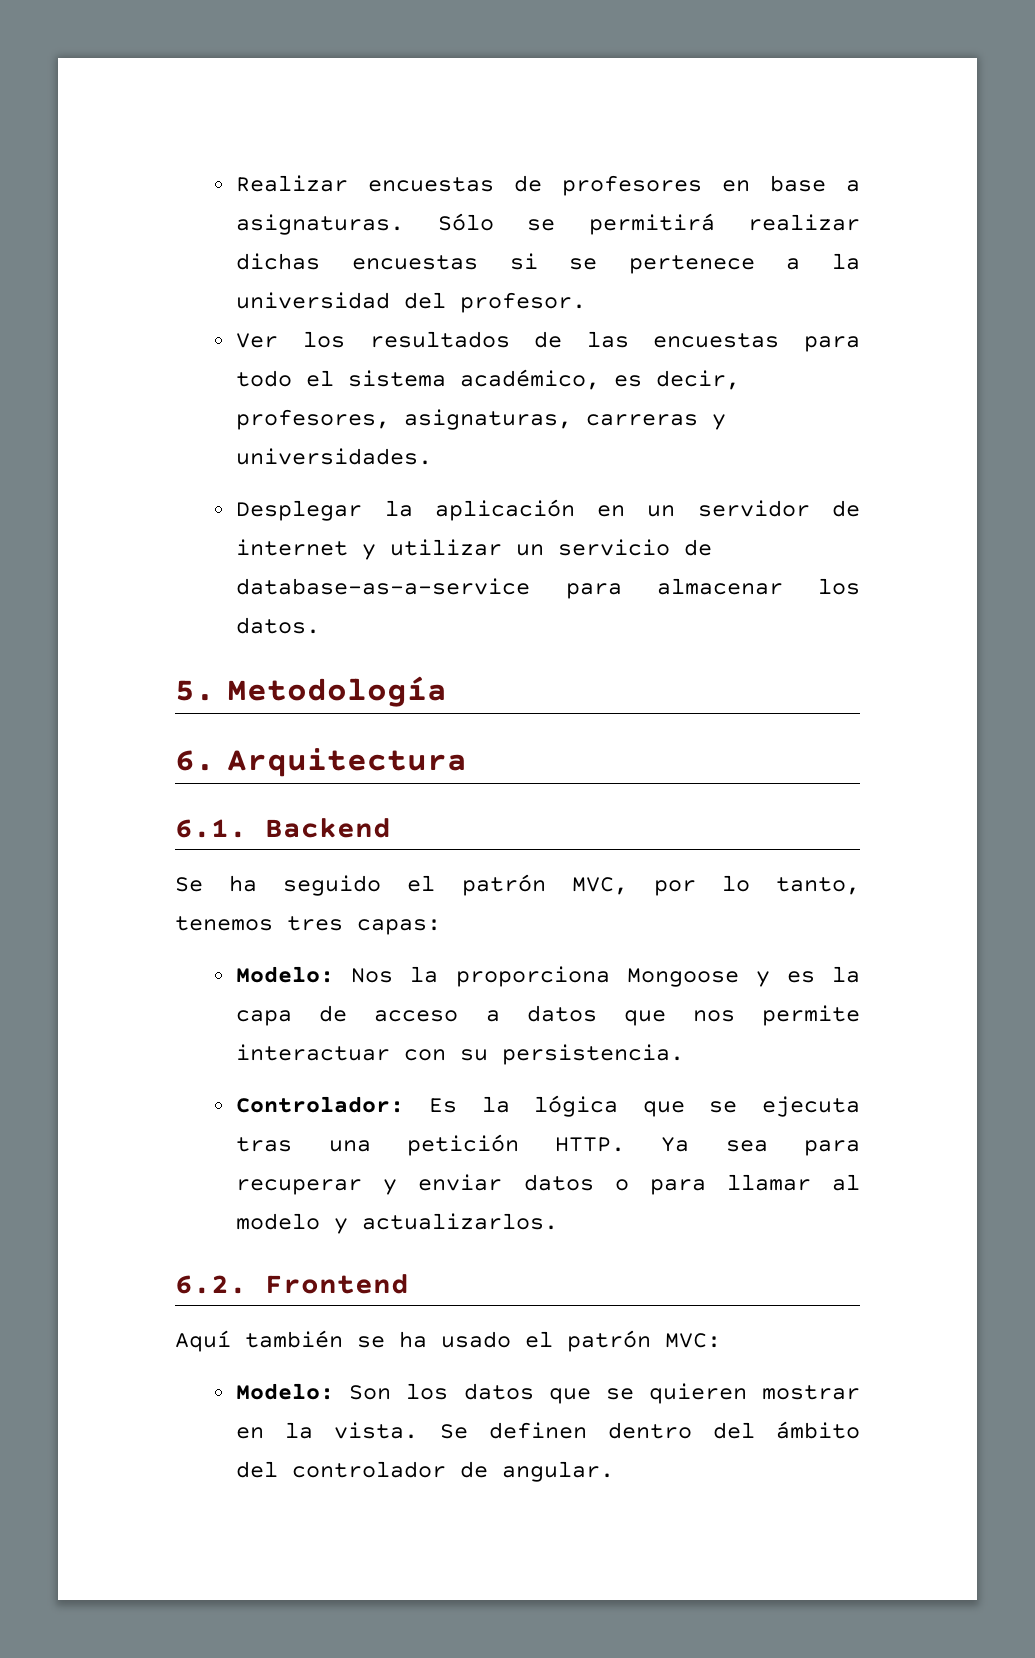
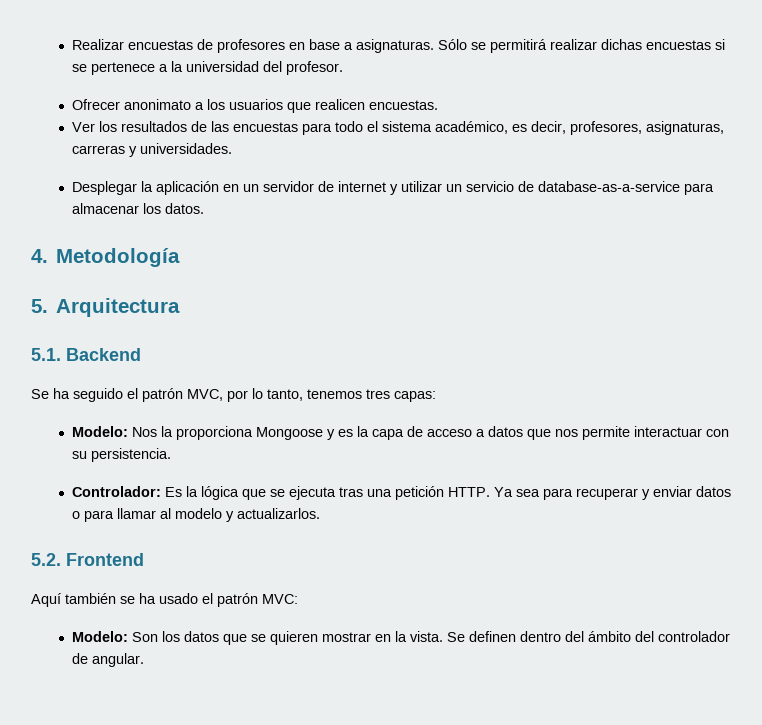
+ Ofrecer anonimato a los usuarios que realicen encuestas.
- 5. Metodología
+ 4. Metodología
- 6. Arquitectura
+ 5. Arquitectura
- 6.1. Backend
+ 5.1. Backend
- 6.2. Frontend
+ 5.2. Frontend

